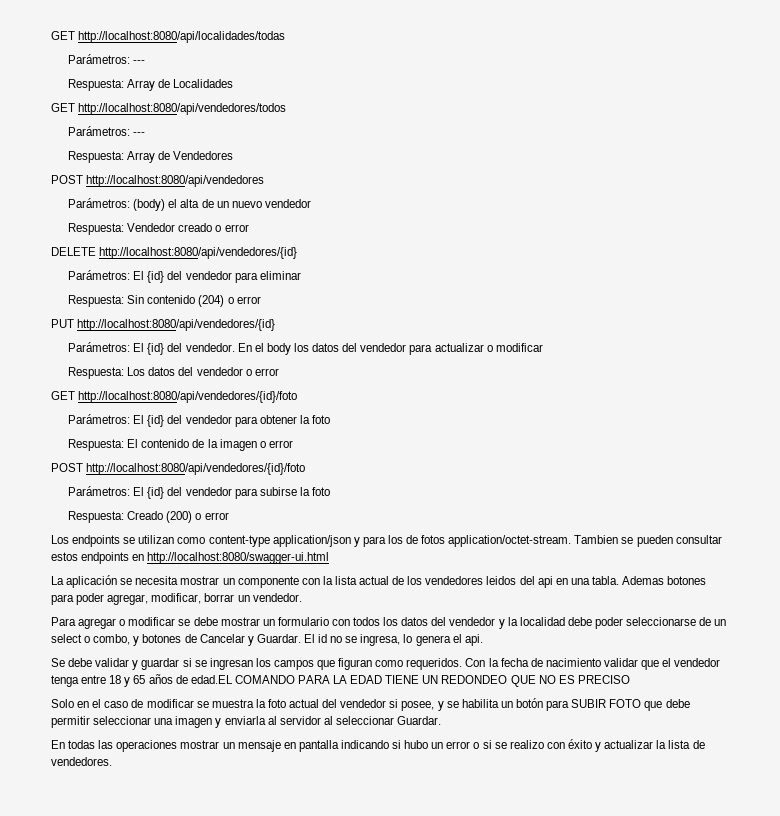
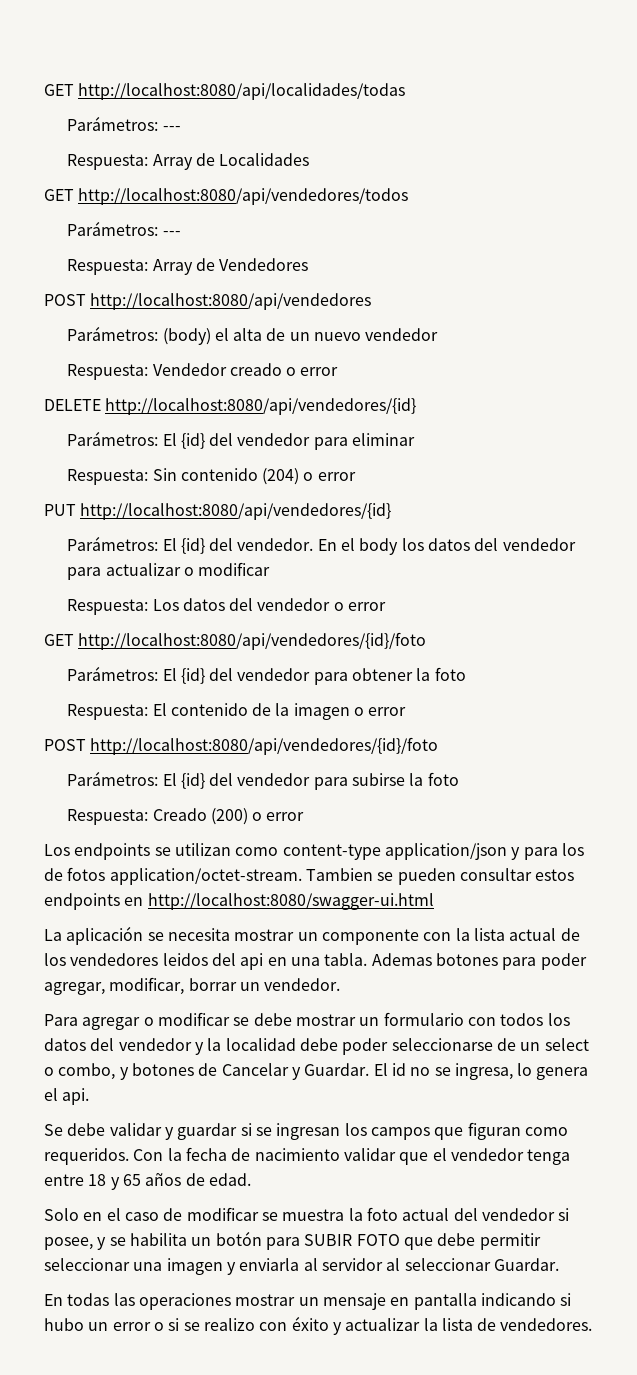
- Con la fecha de nacimiento validar que el vendedor tenga entre 18 y 65 años de edad.EL COMANDO PARA LA EDAD TIENE UN REDONDEO QUE NO ES PRECISO
+ Con la fecha de nacimiento validar que el vendedor tenga entre 18 y 65 años de edad.

